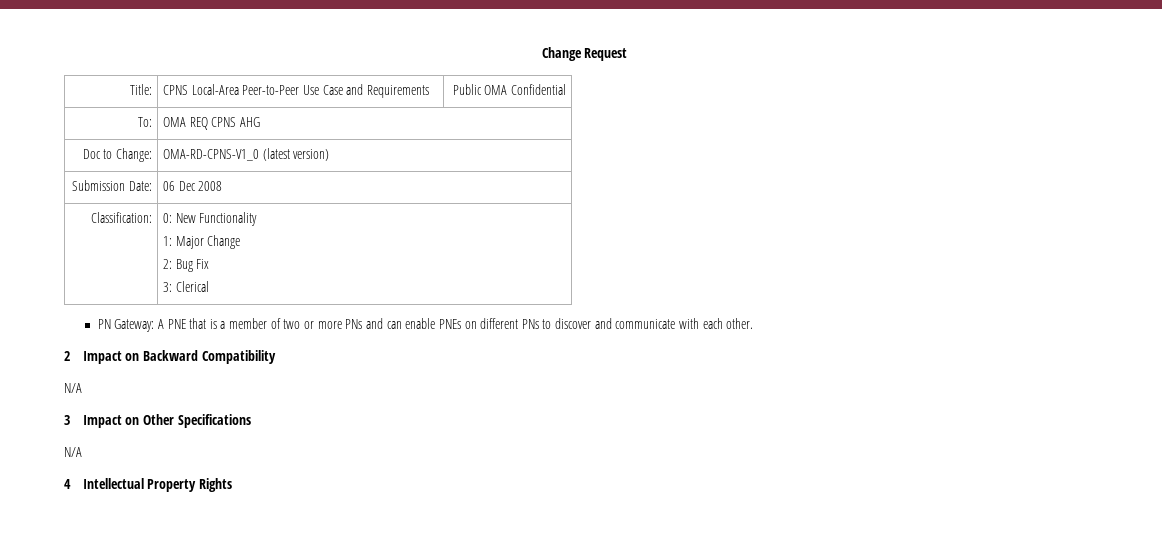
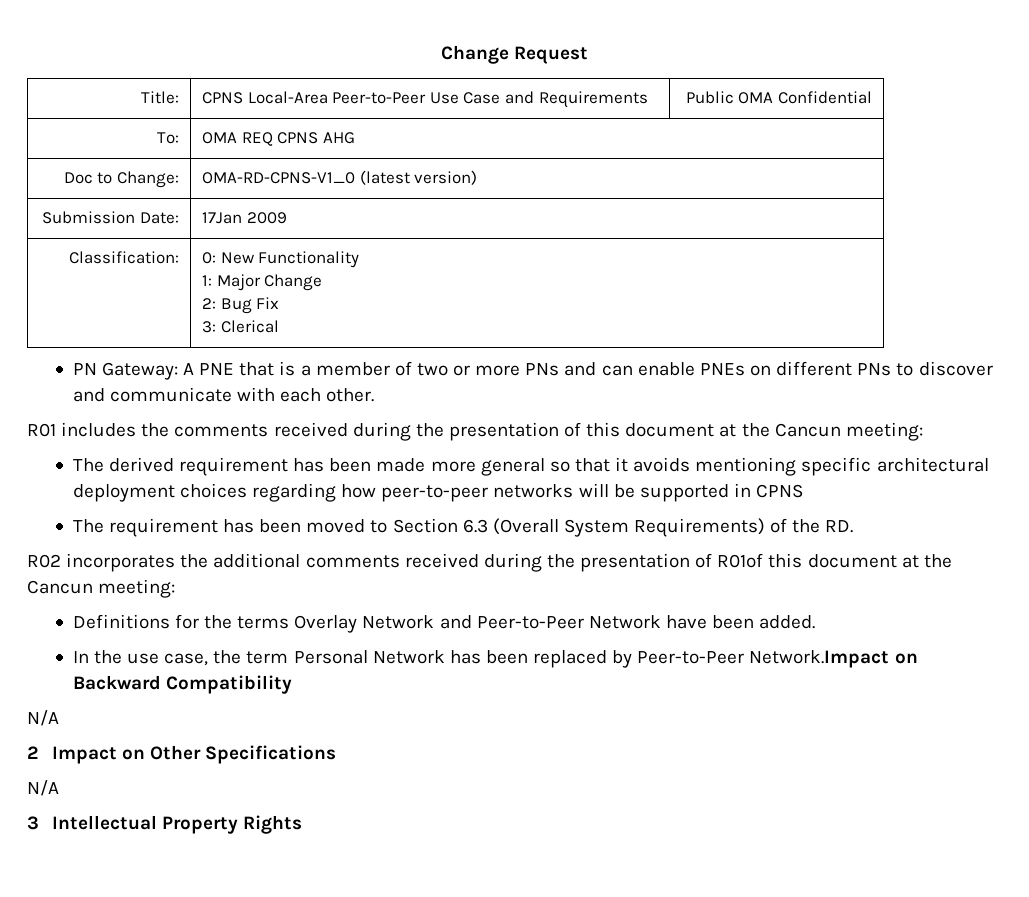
- Submission Date: | 06 Dec 2008
+ Submission Date: | 17Jan 2009
- 2 Impact on Backward Compatibility
+ R01 includes the comments received during the presentation of this document at the Cancun meeting:
+ The derived requirement has been made more general so that it avoids mentioning specific architectural deployment choices regarding how peer-to-peer networks will be supported in CPNS
+ The requirement has been moved to Section 6.3 (Overall System Requirements) of the RD.
+ R02 incorporates the additional comments received during the presentation of R01of this document at the Cancun meeting:
+ Definitions for the terms Overlay Network and Peer-to-Peer Network have been added.
+ In the use case, the term Personal Network has been replaced by Peer-to-Peer Network.Impact on Backward Compatibility
- 3 Impact on Other Specifications
+ 2 Impact on Other Specifications
- 4 Intellectual Property Rights
+ 3 Intellectual Property Rights

